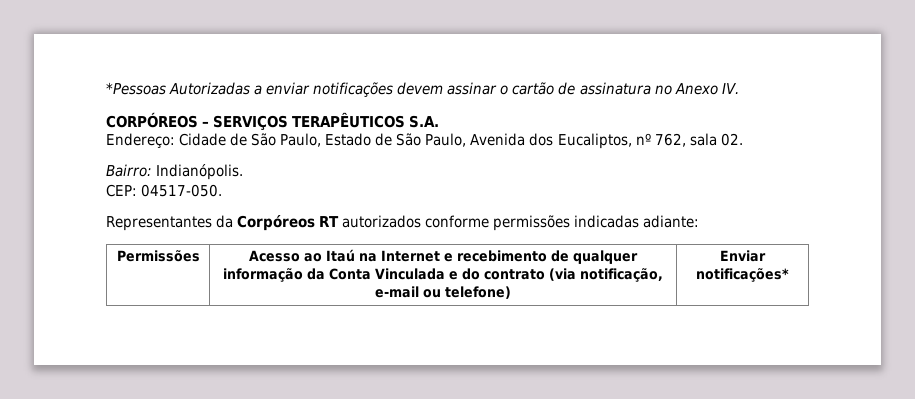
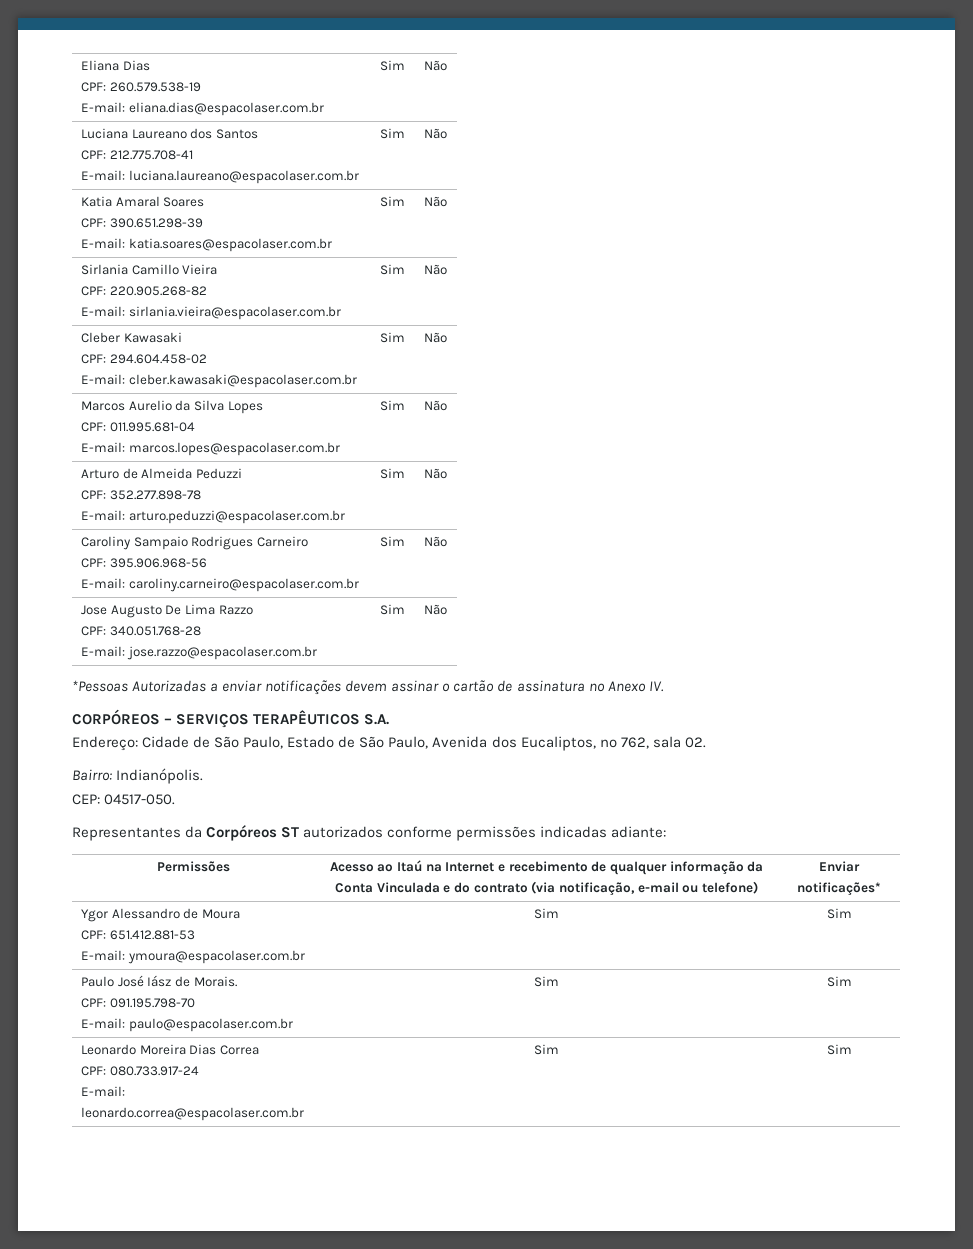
+ Eliana Dias
+ CPF: 260.579.538-19
+ E-mail: eliana.dias@espacolaser.com.br | Sim | Não
+ Luciana Laureano dos Santos
+ CPF: 212.775.708-41
+ E-mail: luciana.laureano@espacolaser.com.br | Sim | Não
+ Katia Amaral Soares
+ CPF: 390.651.298-39
+ E-mail: katia.soares@espacolaser.com.br | Sim | Não
+ Sirlania Camillo Vieira
+ CPF: 220.905.268-82
+ E-mail: sirlania.vieira@espacolaser.com.br | Sim | Não
+ Cleber Kawasaki
+ CPF: 294.604.458-02
+ E-mail: cleber.kawasaki@espacolaser.com.br | Sim | Não
+ Marcos Aurelio da Silva Lopes
+ CPF: 011.995.681-04
+ E-mail: marcos.lopes@espacolaser.com.br | Sim | Não
+ Arturo de Almeida Peduzzi
+ CPF: 352.277.898-78
+ E-mail: arturo.peduzzi@espacolaser.com.br | Sim | Não
+ Caroliny Sampaio Rodrigues Carneiro
+ CPF: 395.906.968-56
+ E-mail: caroliny.carneiro@espacolaser.com.br | Sim | Não
+ Jose Augusto De Lima Razzo
+ CPF: 340.051.768-28
+ E-mail: jose.razzo@espacolaser.com.br | Sim | Não
- Representantes da Corpóreos RT autorizados conforme permissões indicadas adiante:
+ Representantes da Corpóreos ST autorizados conforme permissões indicadas adiante:
+ Ygor Alessandro de Moura
+ CPF: 651.412.881-53
+ E-mail: ymoura@espacolaser.com.br | Sim | Sim
+ Paulo José Iász de Morais.
+ CPF: 091.195.798-70
+ E-mail: paulo@espacolaser.com.br | Sim | Sim
+ Leonardo Moreira Dias Correa
+ CPF: 080.733.917-24
+ E-mail: leonardo.correa@espacolaser.com.br | Sim | Sim

